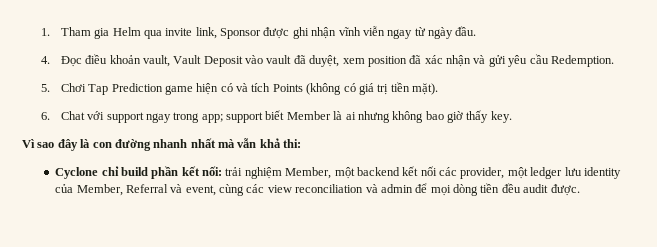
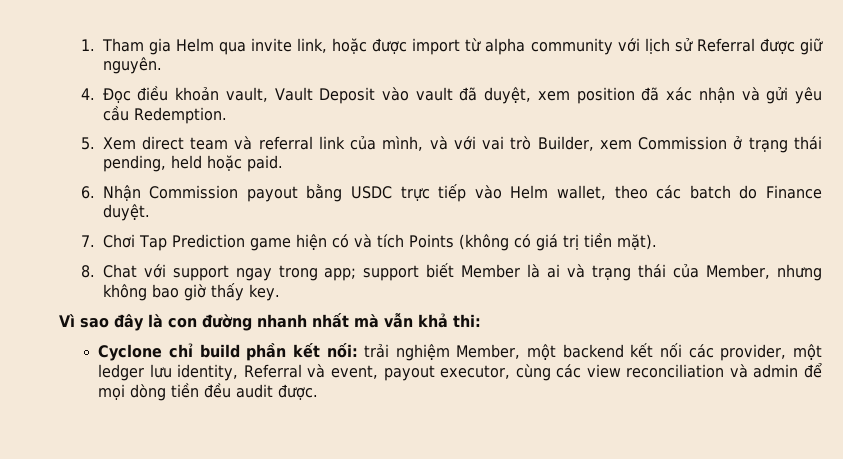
- 1. Tham gia Helm qua invite link, Sponsor được ghi nhận vĩnh viễn ngay từ ngày đầu.
+ 1. Tham gia Helm qua invite link, hoặc được import từ alpha community với lịch sử Referral được giữ nguyên.
- 5. Chơi Tap Prediction game hiện có và tích Points (không có giá trị tiền mặt).
+ 5. Xem direct team và referral link của mình, và với vai trò Builder, xem Commission ở trạng thái pending, held hoặc paid.
+ 6. Nhận Commission payout bằng USDC trực tiếp vào Helm wallet, theo các batch do Finance duyệt.
+ 7. Chơi Tap Prediction game hiện có và tích Points (không có giá trị tiền mặt).
- 6. Chat với support ngay trong app; support biết Member là ai nhưng không bao giờ thấy key.
+ 8. Chat với support ngay trong app; support biết Member là ai và trạng thái của Member, nhưng không bao giờ thấy key.
- Cyclone chỉ build phần kết nối: trải nghiệm Member, một backend kết nối các provider, một ledger lưu identity của Member, Referral và event, cùng các view reconciliation và admin để mọi dòng tiền đều audit được.
+ Cyclone chỉ build phần kết nối: trải nghiệm Member, một backend kết nối các provider, một ledger lưu identity, Referral và event, payout executor, cùng các view reconciliation và admin để mọi dòng tiền đều audit được.

